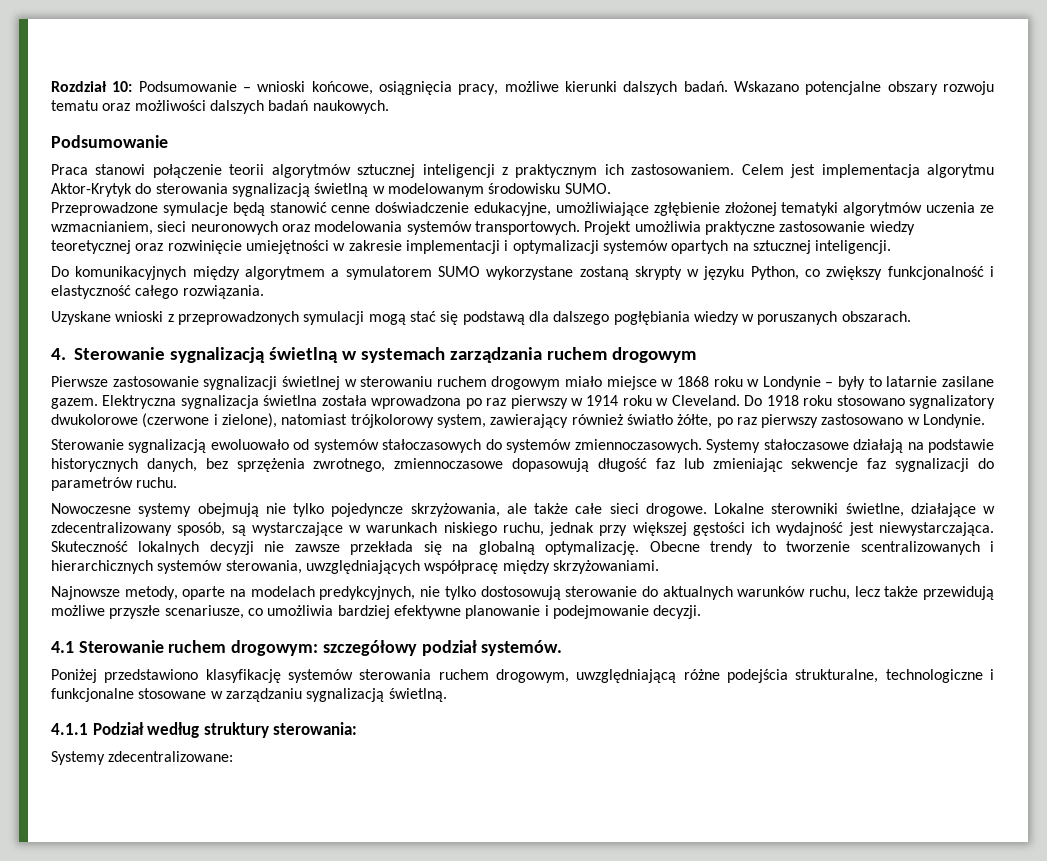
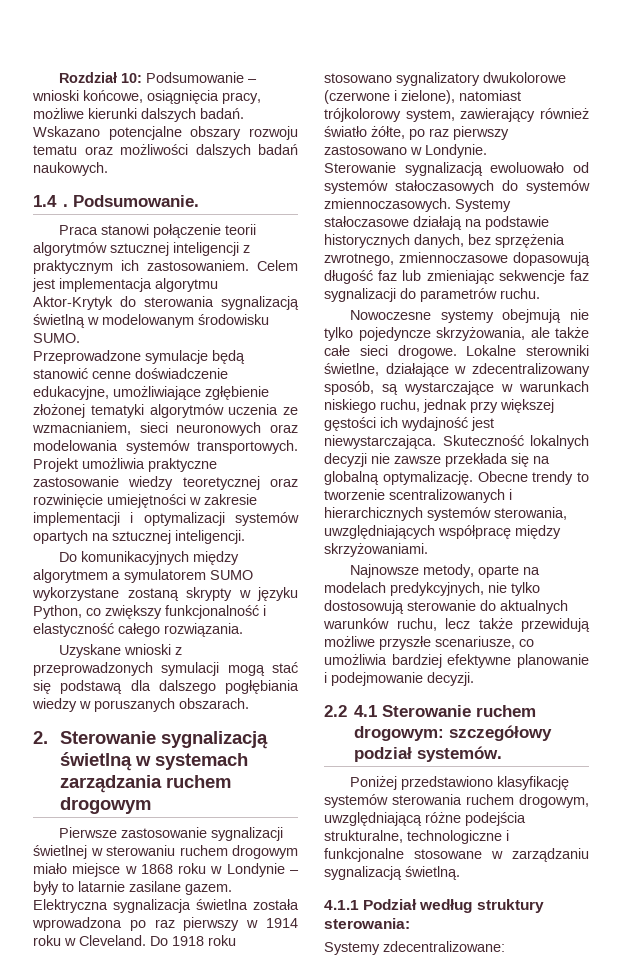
  Wskazano potencjalne obszary rozwoju tematu oraz możliwości dalszych badań naukowych.
- Podsumowanie
+ 1.4 . Podsumowanie.
- 4. Sterowanie sygnalizacją świetlną w systemach zarządzania ruchem drogowym
+ 2. Sterowanie sygnalizacją świetlną w systemach zarządzania ruchem drogowym
- 4.1 Sterowanie ruchem drogowym: szczegółowy podział systemów.
+ 2.2 4.1 Sterowanie ruchem drogowym: szczegółowy podział systemów.

